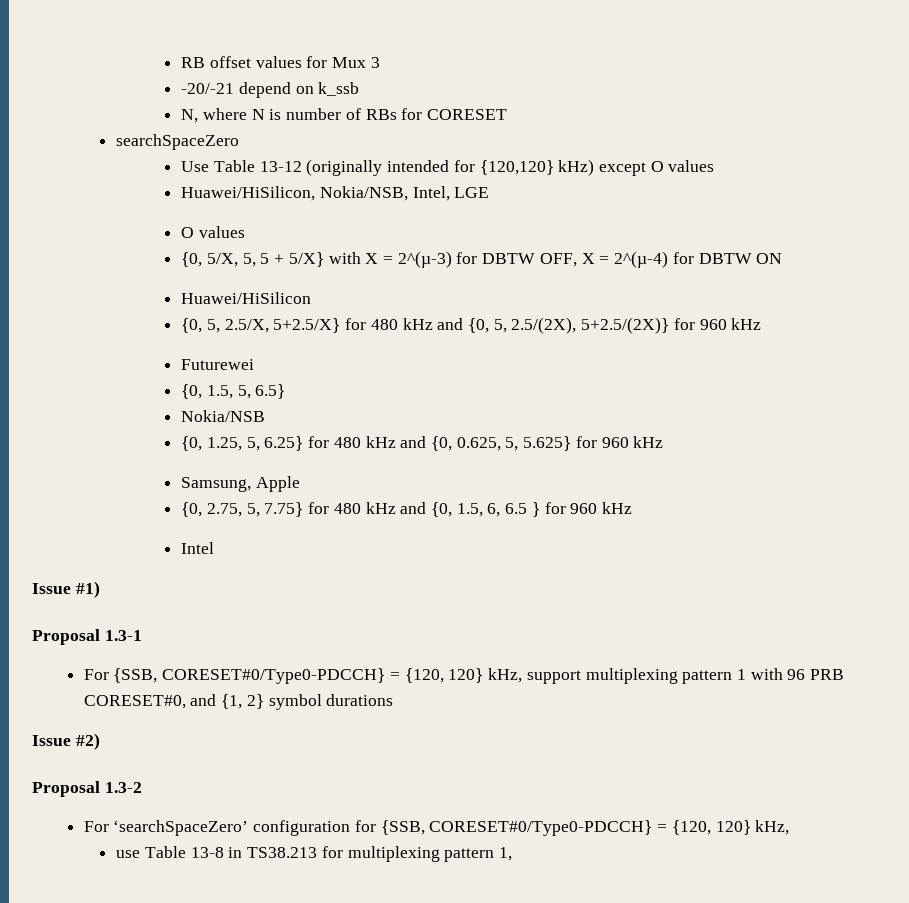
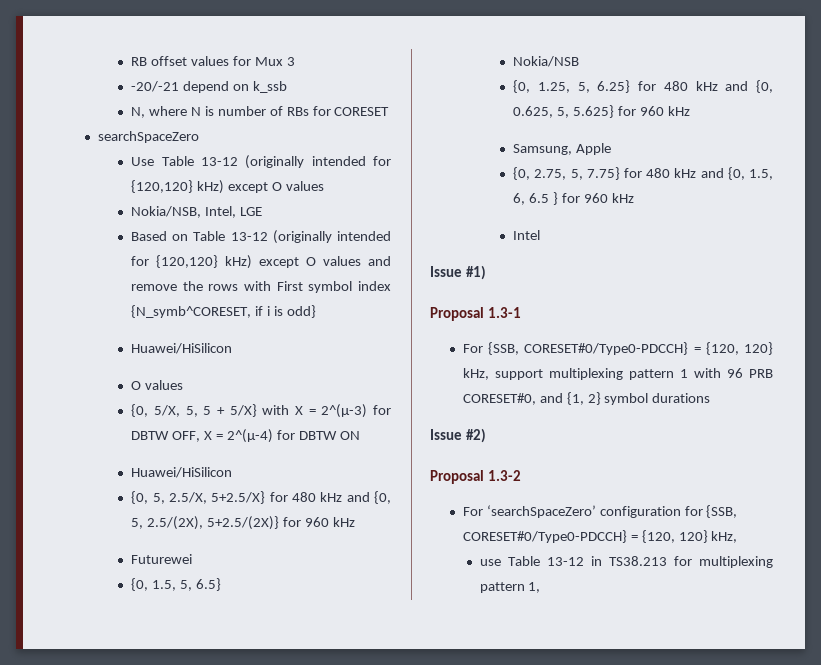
- Huawei/HiSilicon, Nokia/NSB, Intel, LGE
+ Nokia/NSB, Intel, LGE
+ Based on Table 13-12 (originally intended for {120,120} kHz) except O values and remove the rows with First symbol index {N_symb^CORESET, if i is odd}
+ Huawei/HiSilicon
- use Table 13-8 in TS38.213 for multiplexing pattern 1,
+ use Table 13-12 in TS38.213 for multiplexing pattern 1,

